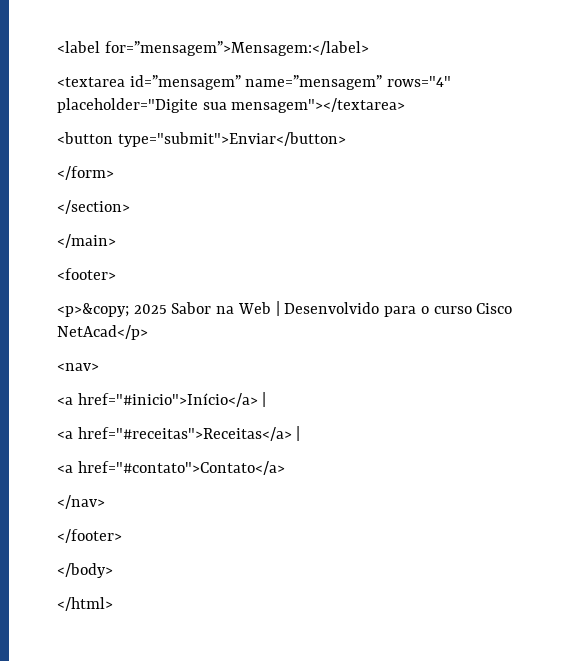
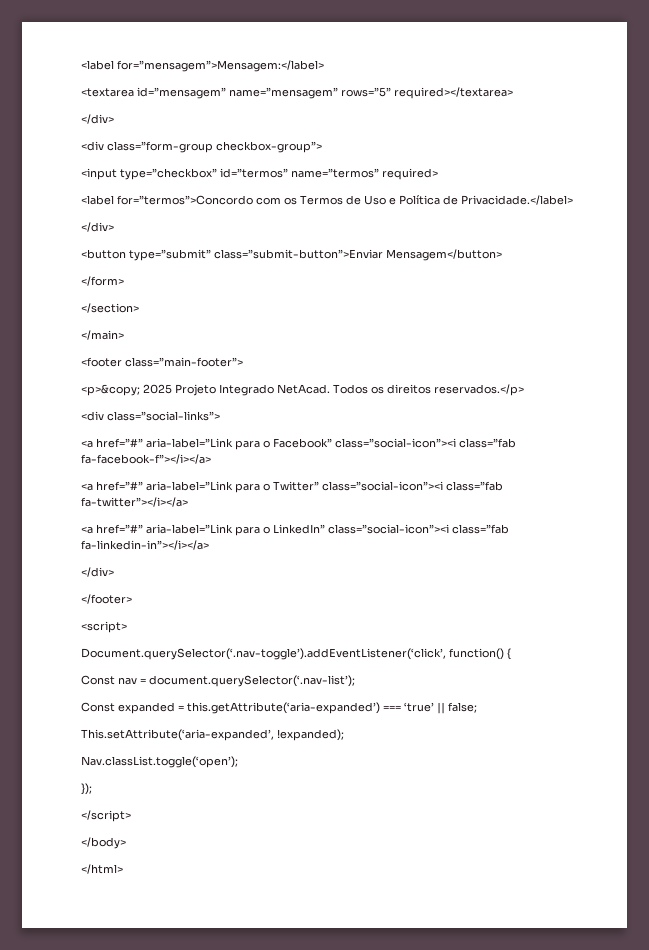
- <textarea id=”mensagem” name=”mensagem” rows="4" placeholder="Digite sua mensagem"></textarea>
- <button type="submit">Enviar</button>
+ <textarea id=”mensagem” name=”mensagem” rows=”5” required></textarea>
+ </div>
+ <div class=”form-group checkbox-group”>
+ <input type=”checkbox” id=”termos” name=”termos” required>
+ <label for=”termos”>Concordo com os Termos de Uso e Política de Privacidade.</label>
+ </div>
+ <button type=”submit” class=”submit-button”>Enviar Mensagem</button>
- <footer>
+ <footer class=”main-footer”>
- <p>&copy; 2025 Sabor na Web | Desenvolvido para o curso Cisco NetAcad</p>
- <nav>
- <a href="#inicio">Início</a> |
- <a href="#receitas">Receitas</a> |
- <a href="#contato">Contato</a>
- </nav>
+ <p>&copy; 2025 Projeto Integrado NetAcad. Todos os direitos reservados.</p>
+ <div class=”social-links”>
+ <a href=”#” aria-label=”Link para o Facebook” class=”social-icon”><i class=”fab fa-facebook-f”></i></a>
+ <a href=”#” aria-label=”Link para o Twitter” class=”social-icon”><i class=”fab fa-twitter”></i></a>
+ <a href=”#” aria-label=”Link para o LinkedIn” class=”social-icon”><i class=”fab fa-linkedin-in”></i></a>
+ </div>
  </footer>
+ <script>
+ Document.querySelector(‘.nav-toggle’).addEventListener(‘click’, function() {
+ Const nav = document.querySelector(‘.nav-list’);
+ Const expanded = this.getAttribute(‘aria-expanded’) === ‘true’ || false;
+ This.setAttribute(‘aria-expanded’, !expanded);
+ Nav.classList.toggle(‘open’);
+ });
+ </script>

